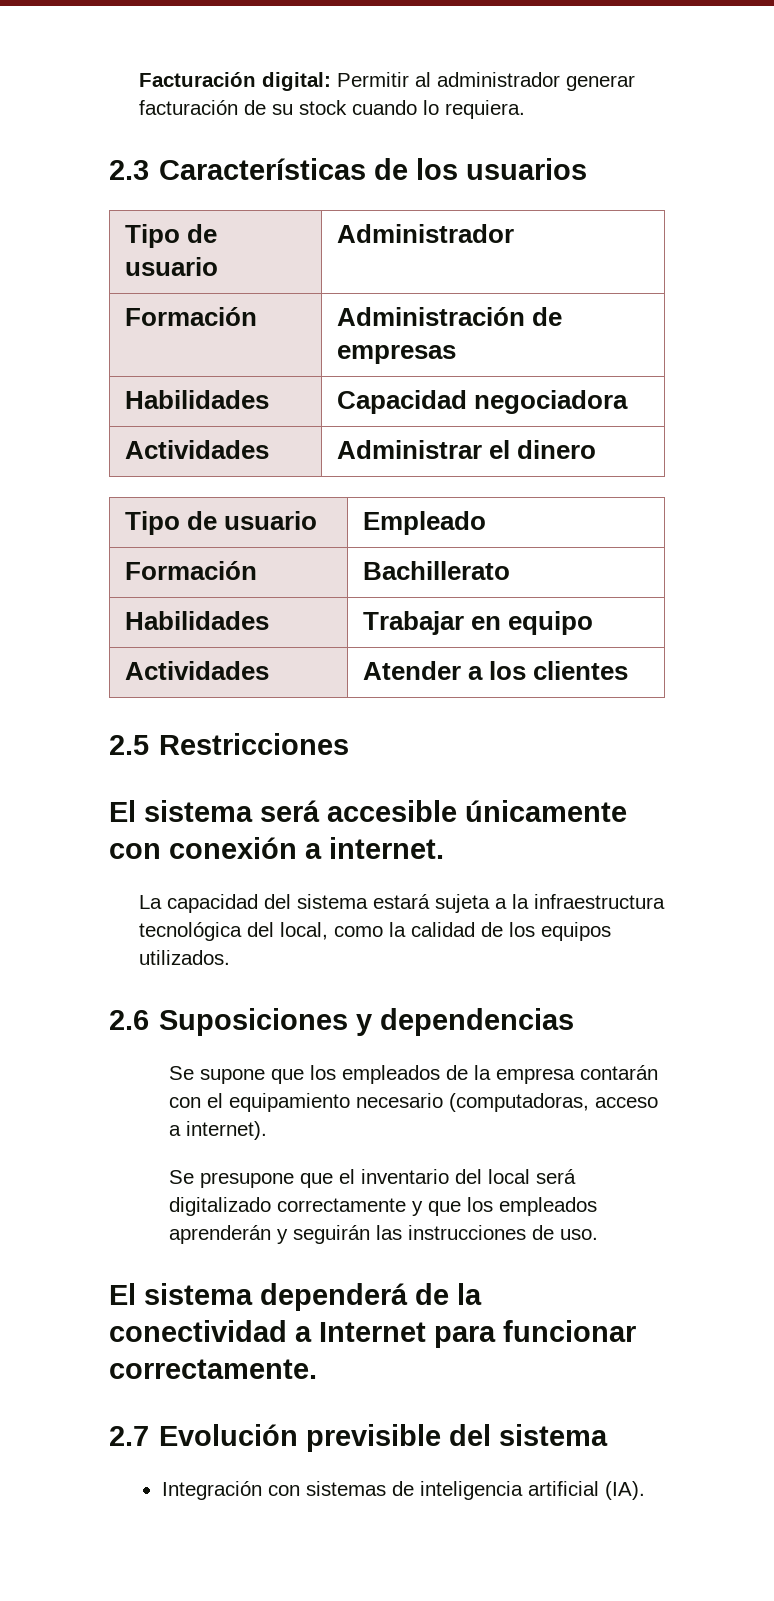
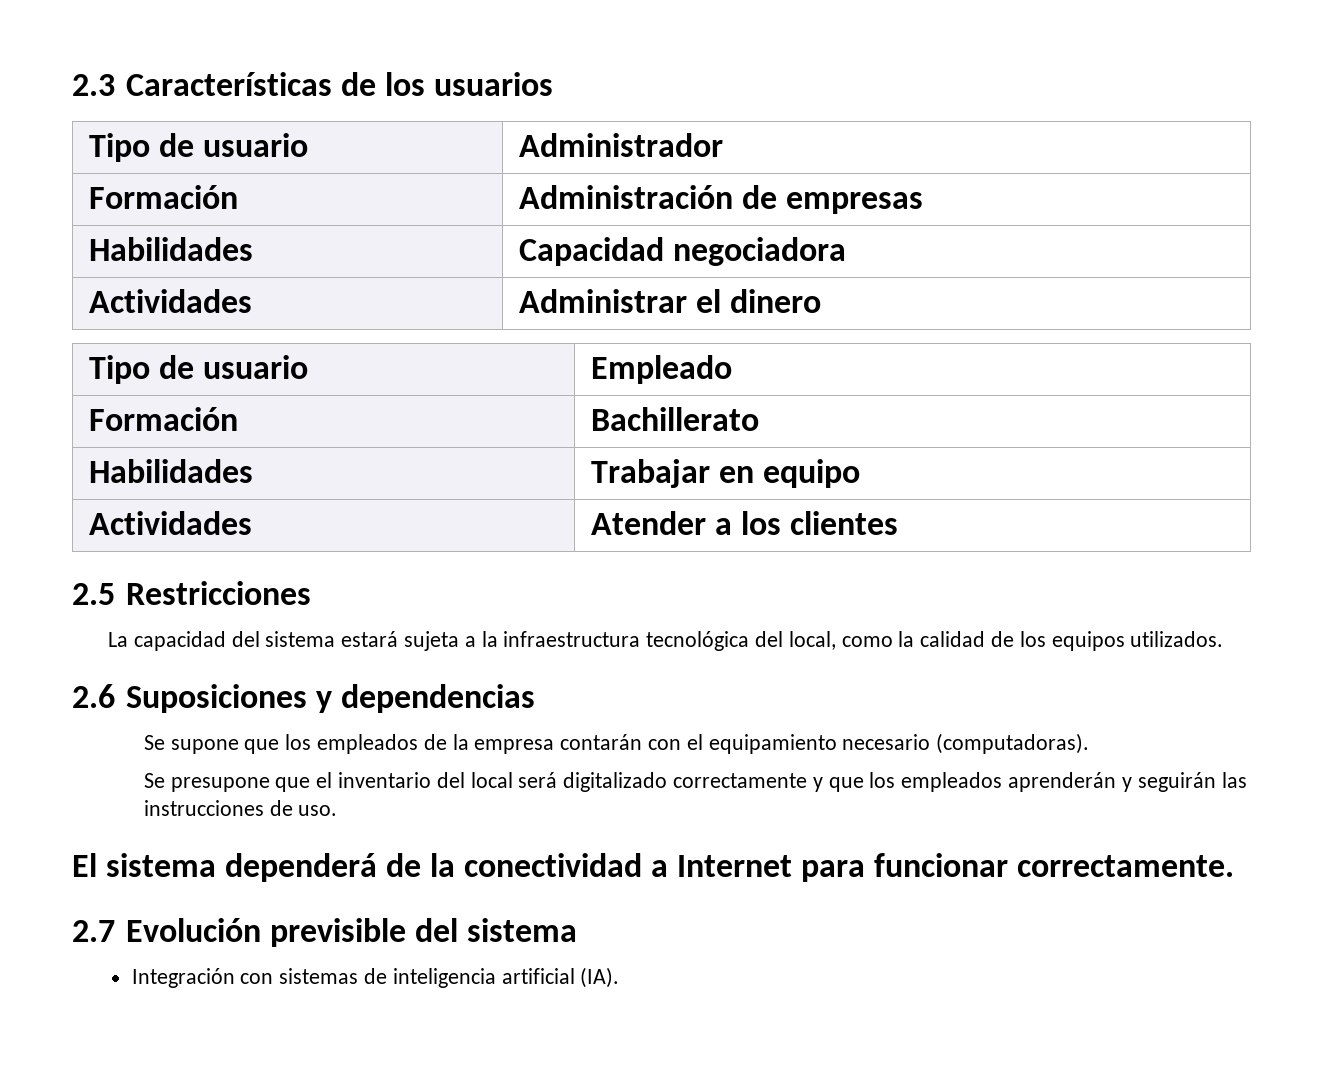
- Facturación digital: Permitir al administrador generar facturación de su stock cuando lo requiera.
- El sistema será accesible únicamente con conexión a internet.
- Se supone que los empleados de la empresa contarán con el equipamiento necesario (computadoras, acceso a internet).
+ Se supone que los empleados de la empresa contarán con el equipamiento necesario (computadoras).

